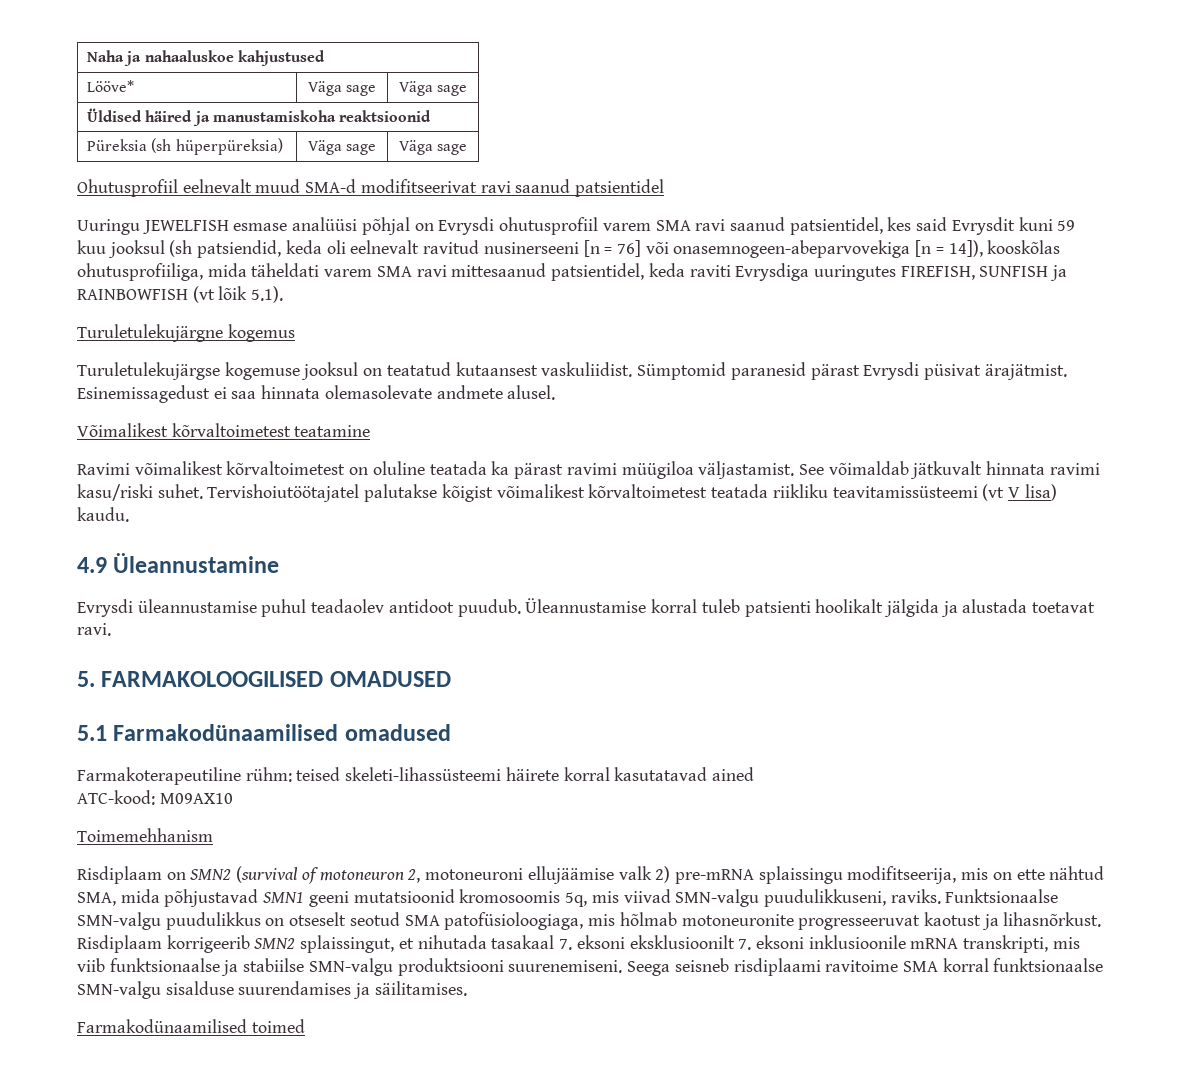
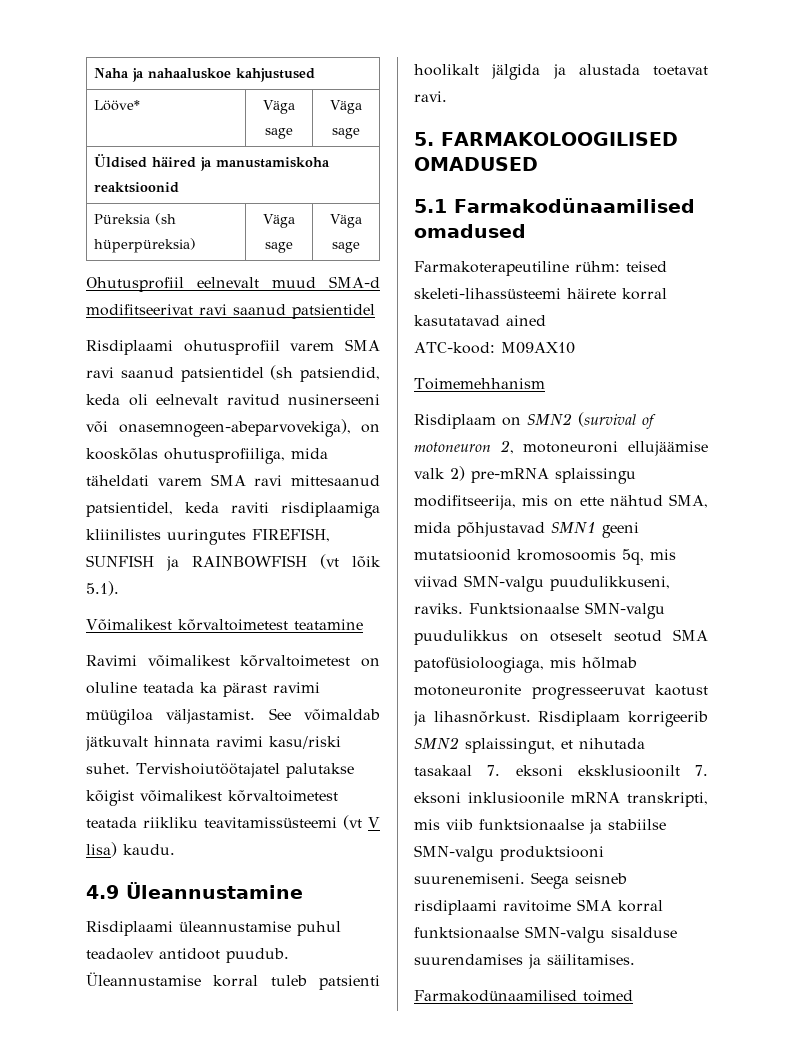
- Uuringu JEWELFISH esmase analüüsi põhjal on Evrysdi ohutusprofiil varem SMA ravi saanud patsientidel, kes said Evrysdit kuni 59 kuu jooksul (sh patsiendid, keda oli eelnevalt ravitud nusinerseeni [n = 76] või onasemnogeen-abeparvovekiga [n = 14]), kooskõlas ohutusprofiiliga, mida täheldati varem SMA ravi mittesaanud patsientidel, keda raviti Evrysdiga uuringutes FIREFISH, SUNFISH ja RAINBOWFISH (vt lõik 5.1).
+ Risdiplaami ohutusprofiil varem SMA ravi saanud patsientidel (sh patsiendid, keda oli eelnevalt ravitud nusinerseeni või onasemnogeen-abeparvovekiga), on kooskõlas ohutusprofiiliga, mida täheldati varem SMA ravi mittesaanud patsientidel, keda raviti risdiplaamiga kliinilistes uuringutes FIREFISH, SUNFISH ja RAINBOWFISH (vt lõik 5.1).
- Turuletulekujärgne kogemus
- Turuletulekujärgse kogemuse jooksul on teatatud kutaansest vaskuliidist. Sümptomid paranesid pärast Evrysdi püsivat ärajätmist. Esinemissagedust ei saa hinnata olemasolevate andmete alusel.
- Evrysdi üleannustamise puhul teadaolev antidoot puudub.
+ Risdiplaami üleannustamise puhul teadaolev antidoot puudub.

